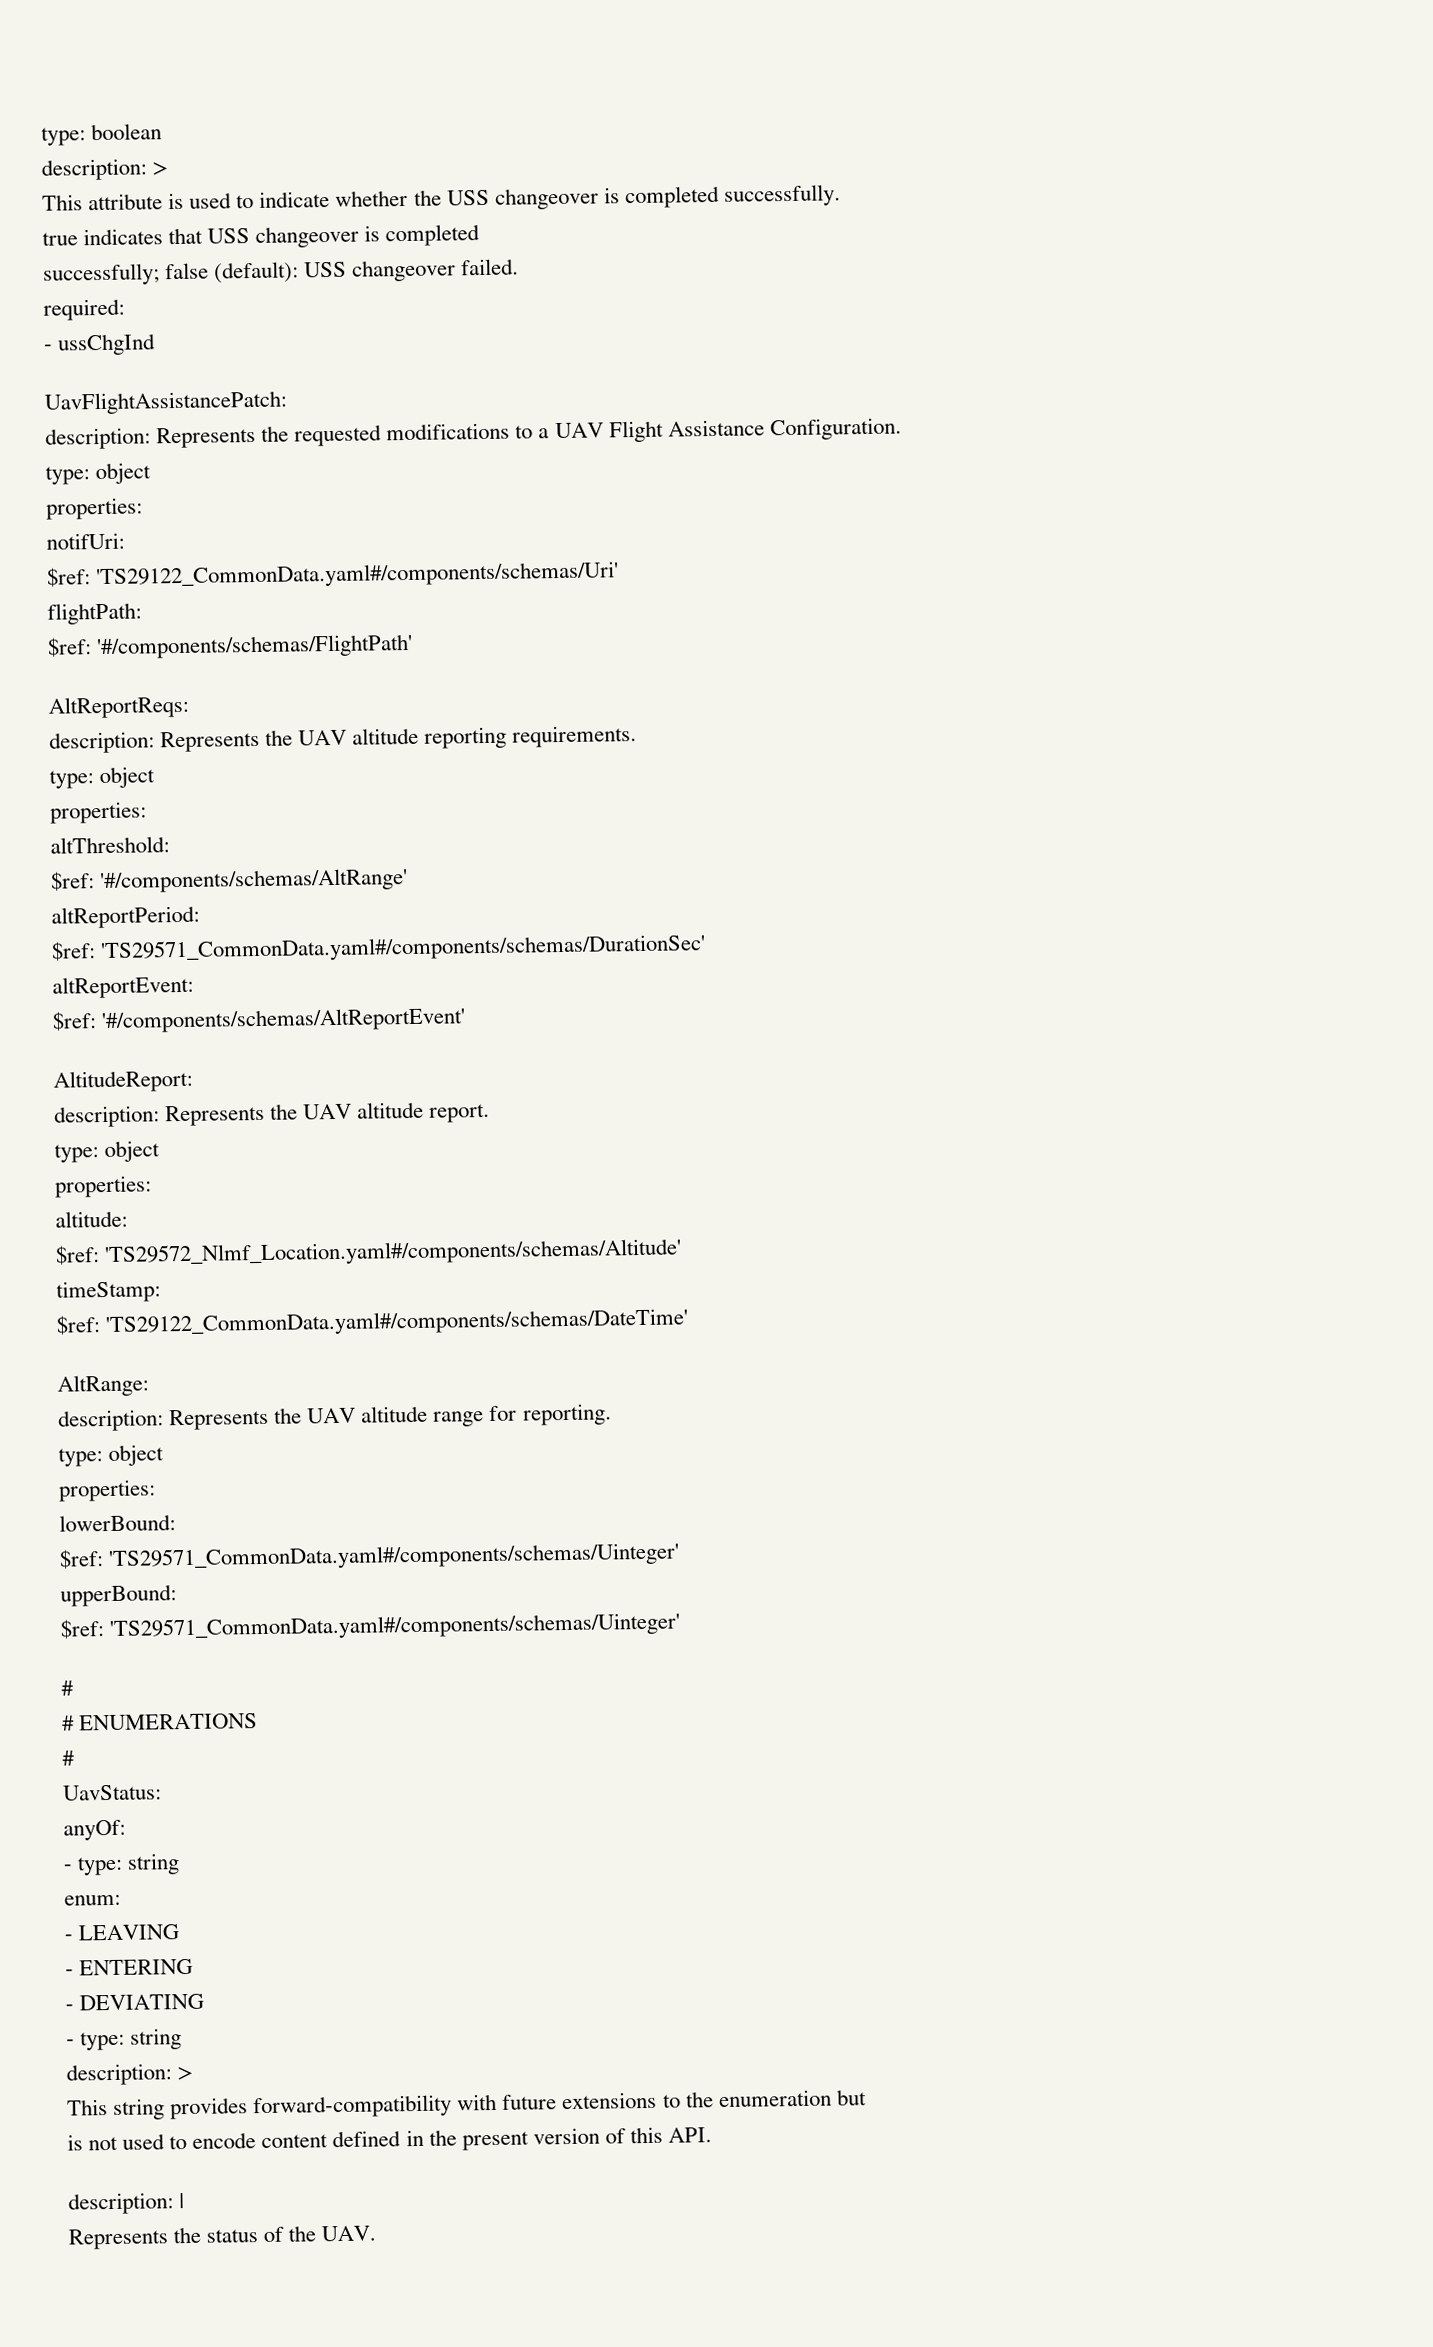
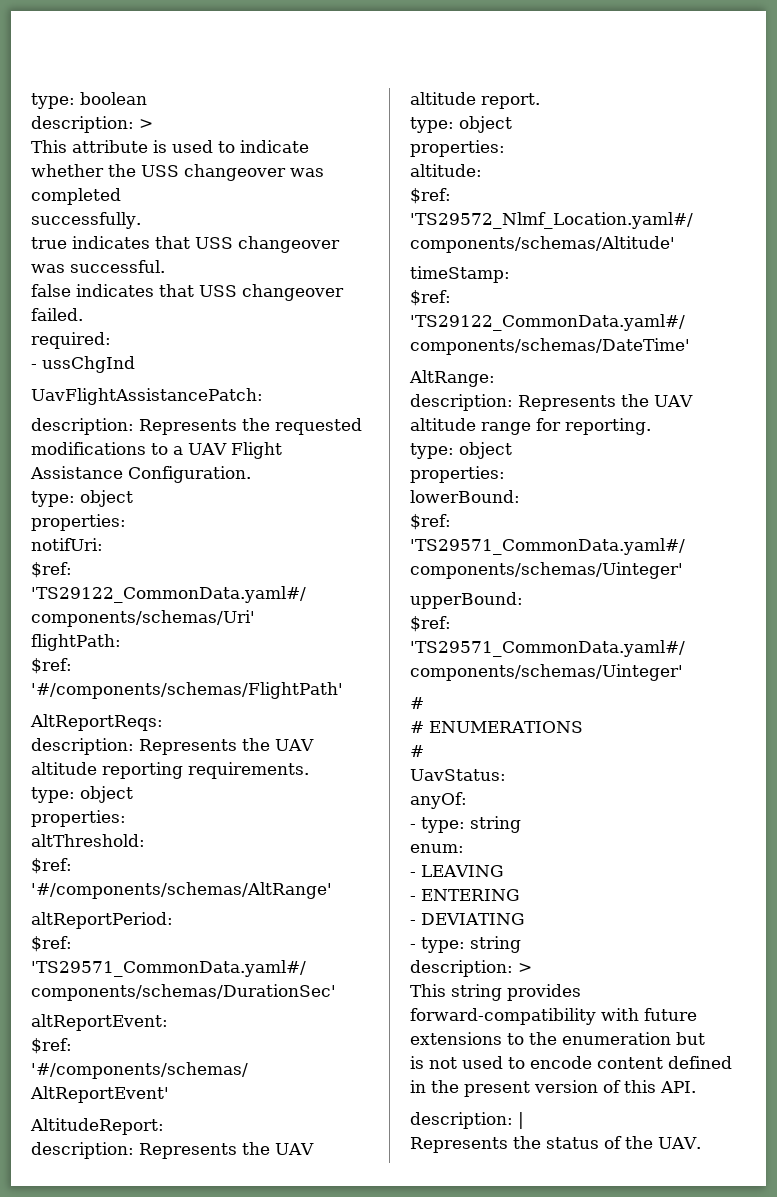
- This attribute is used to indicate whether the USS changeover is completed successfully.
+ This attribute is used to indicate whether the USS changeover was completed
+ successfully.
- true indicates that USS changeover is completed
- successfully; false (default): USS changeover failed.
+ true indicates that USS changeover was successful.
+ false indicates that USS changeover failed.

